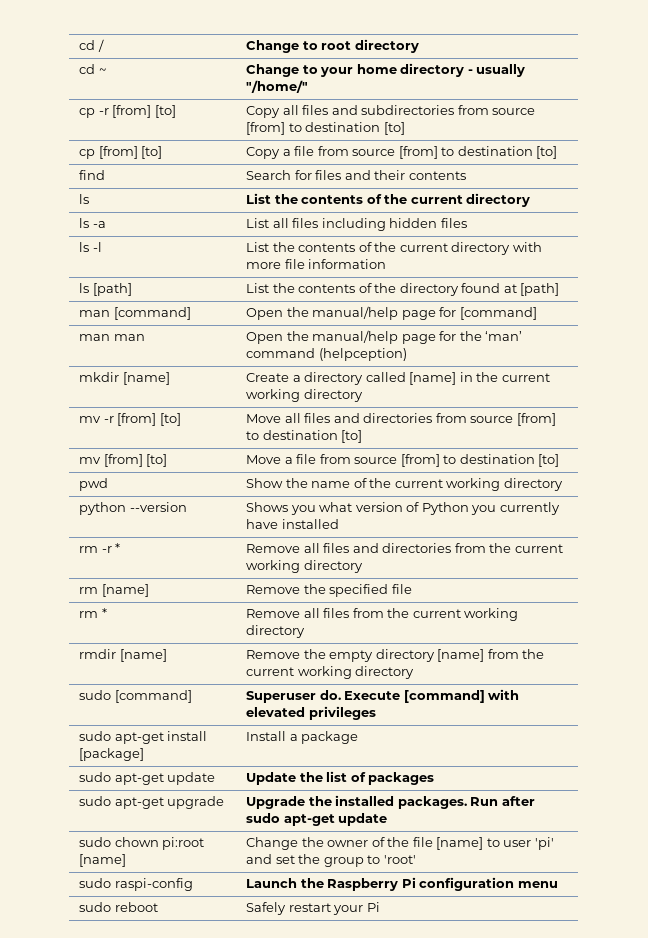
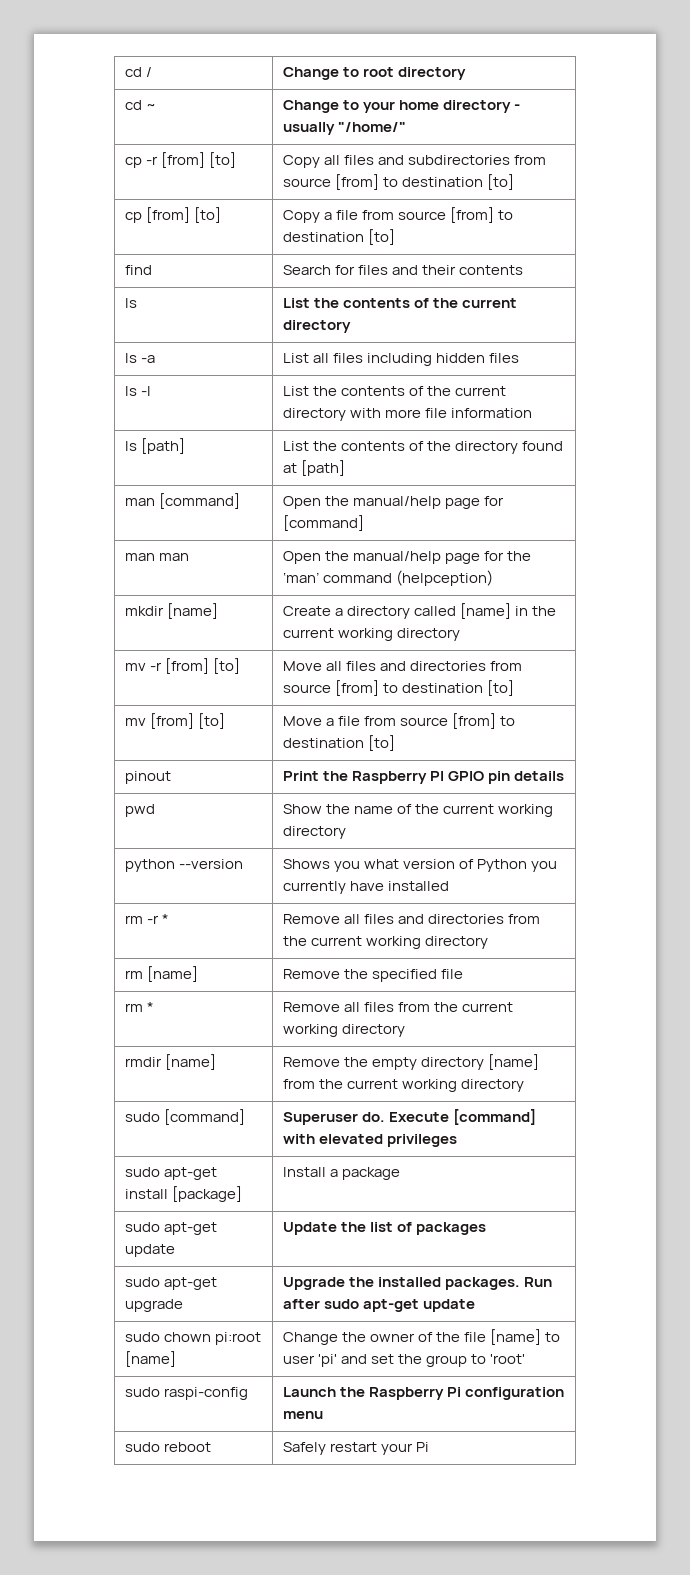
+ pinout | Print the Raspberry PI GPIO pin details

